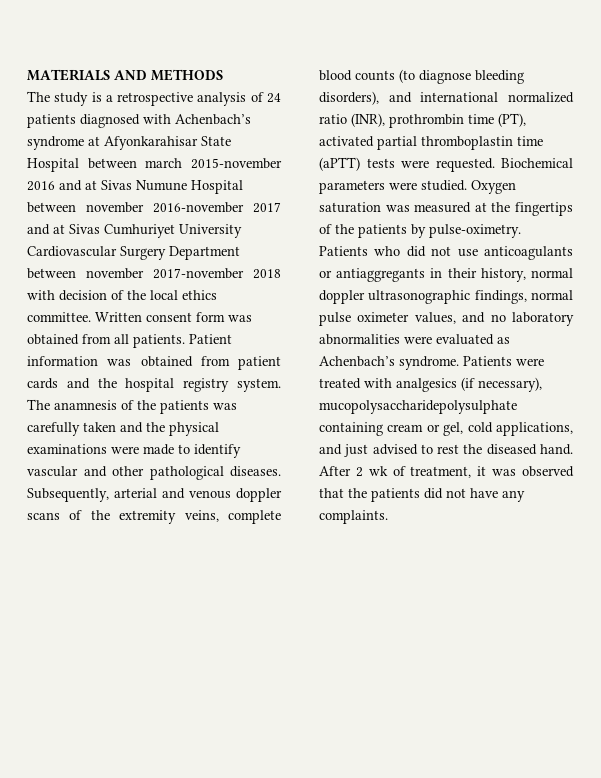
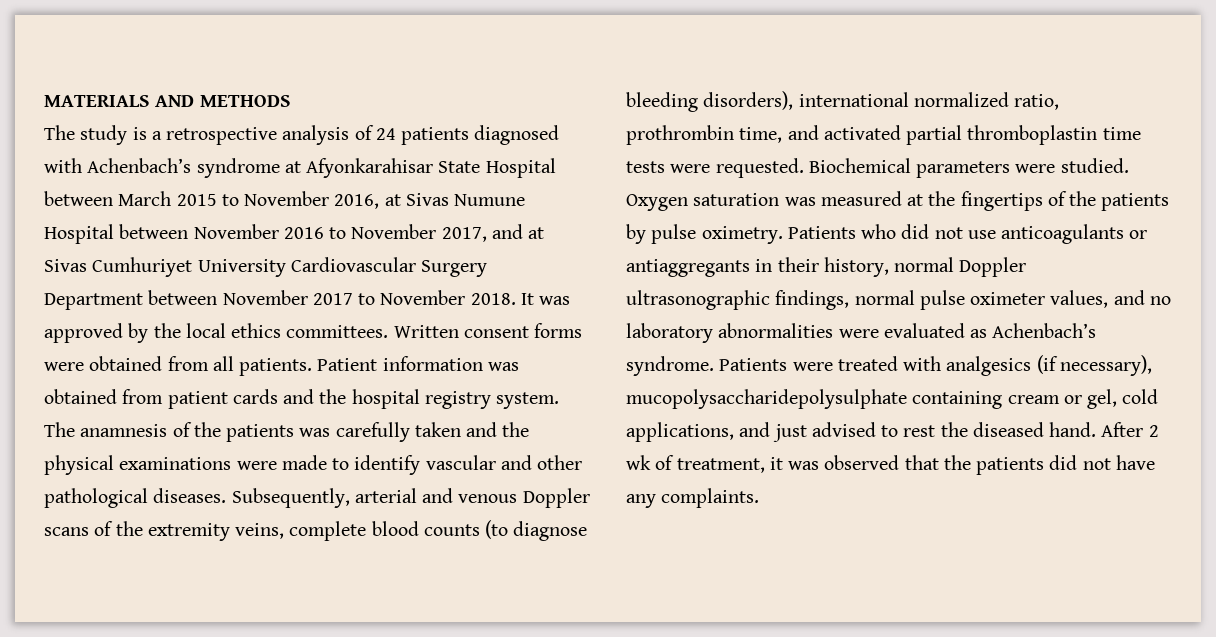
- The study is a retrospective analysis of 24 patients diagnosed with Achenbach’s syndrome at Afyonkarahisar State Hospital between march 2015-november 2016 and at Sivas Numune Hospital between november 2016-november 2017 and at Sivas Cumhuriyet University Cardiovascular Surgery Department between november 2017-november 2018 with decision of the local ethics committee.
+ The study is a retrospective analysis of 24 patients diagnosed with Achenbach’s syndrome at Afyonkarahisar State Hospital between March 2015 to November 2016, at Sivas Numune Hospital between November 2016 to November 2017, and at Sivas Cumhuriyet University Cardiovascular Surgery Department between November 2017 to November 2018. It was approved by the local ethics committees.
- Written consent form was obtained from all patients.
+ Written consent forms were obtained from all patients.
- Subsequently, arterial and venous doppler scans of the extremity veins, complete blood counts (to diagnose bleeding disorders), and international normalized ratio (INR), prothrombin time (PT), activated partial thromboplastin time (aPTT) tests were requested.
+ Subsequently, arterial and venous Doppler scans of the extremity veins, complete blood counts (to diagnose bleeding disorders), international normalized ratio, prothrombin time, and activated partial thromboplastin time tests were requested.
- Oxygen saturation was measured at the fingertips of the patients by pulse-oximetry.
+ Oxygen saturation was measured at the fingertips of the patients by pulse oximetry.
- Patients who did not use anticoagulants or antiaggregants in their history, normal doppler ultrasonographic findings, normal pulse oximeter values, and no laboratory abnormalities were evaluated as Achenbach’s syndrome.
+ Patients who did not use anticoagulants or antiaggregants in their history, normal Doppler ultrasonographic findings, normal pulse oximeter values, and no laboratory abnormalities were evaluated as Achenbach’s syndrome.

